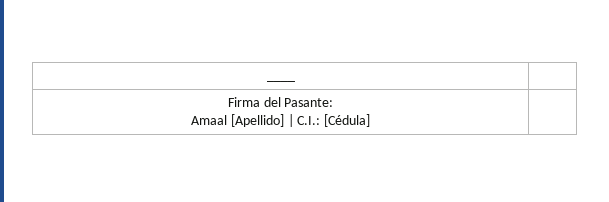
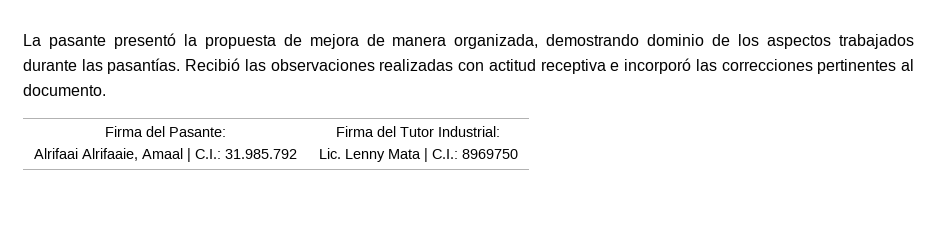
- ____ |
+ La pasante presentó la propuesta de mejora de manera organizada, demostrando dominio de los aspectos trabajados durante las pasantías. Recibió las observaciones realizadas con actitud receptiva e incorporó las correcciones pertinentes al documento.
  Firma del Pasante:
- Amaal [Apellido] | C.I.: [Cédula] |
+ Alrifaai Alrifaaie, Amaal | C.I.: 31.985.792 | Firma del Tutor Industrial:
+ Lic. Lenny Mata | C.I.: 8969750

